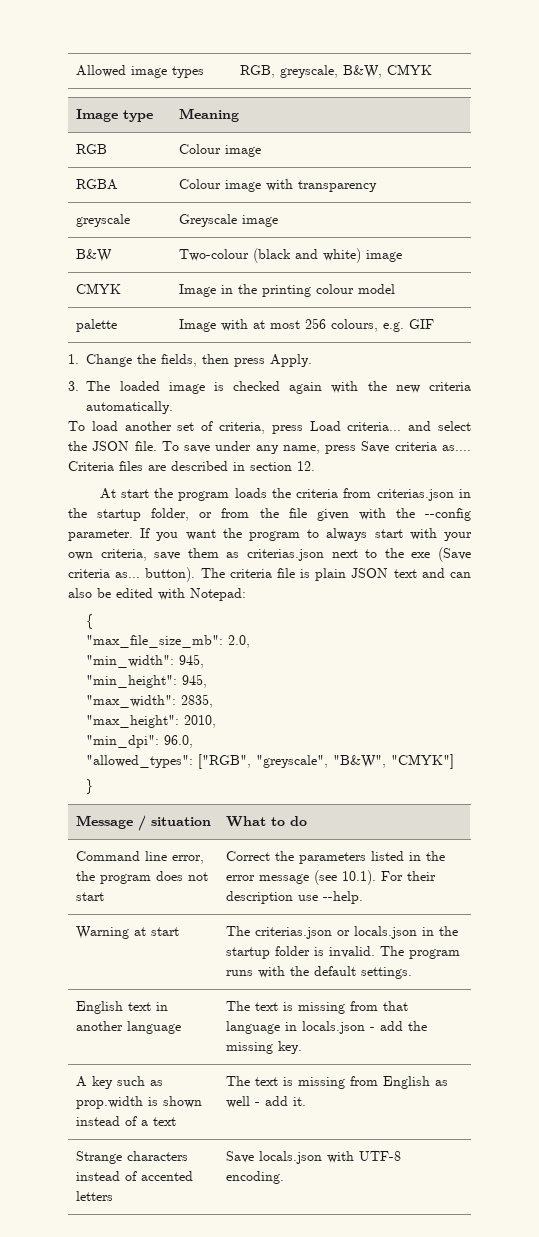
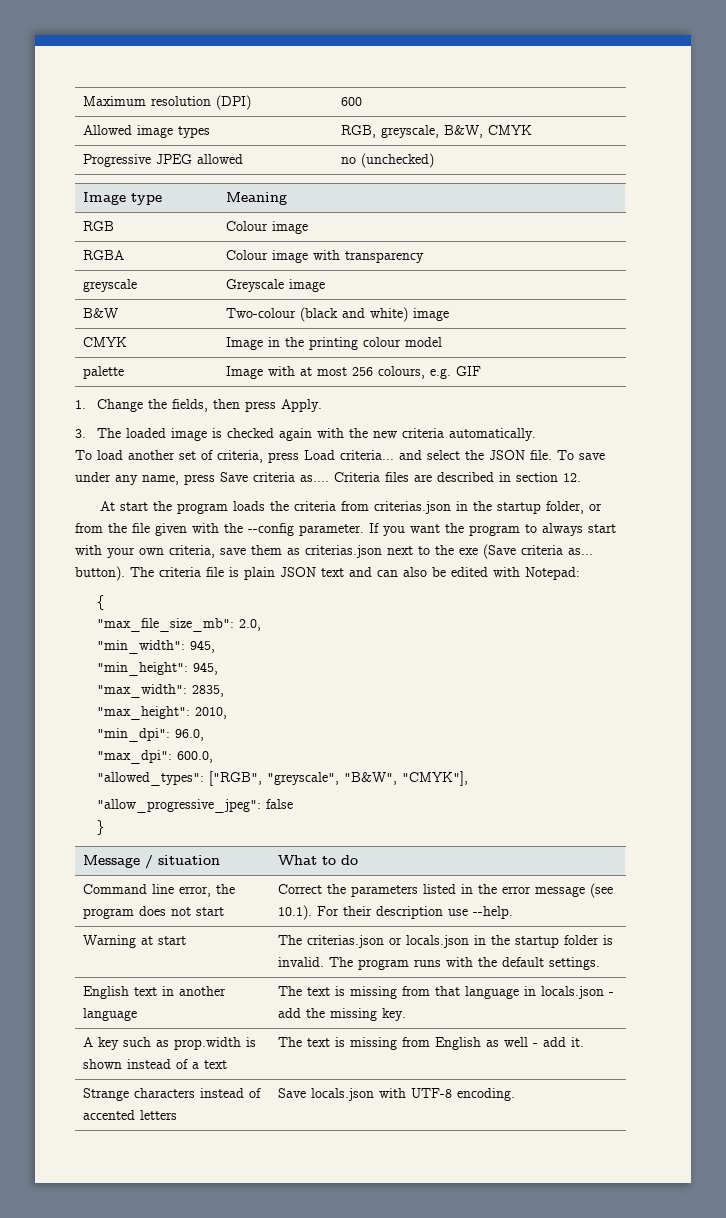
+ Maximum resolution (DPI) | 600
+ Progressive JPEG allowed | no (unchecked)
+ "max_dpi": 600.0,
- "allowed_types": ["RGB", "greyscale", "B&W", "CMYK"]
+ "allowed_types": ["RGB", "greyscale", "B&W", "CMYK"],
+ "allow_progressive_jpeg": false

